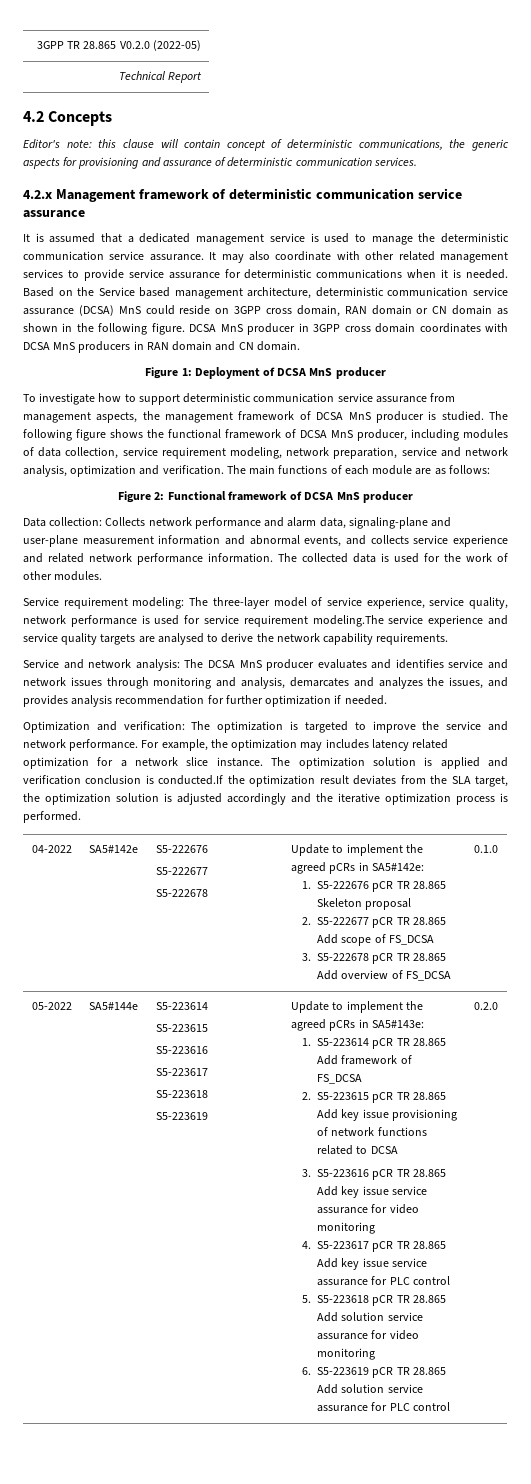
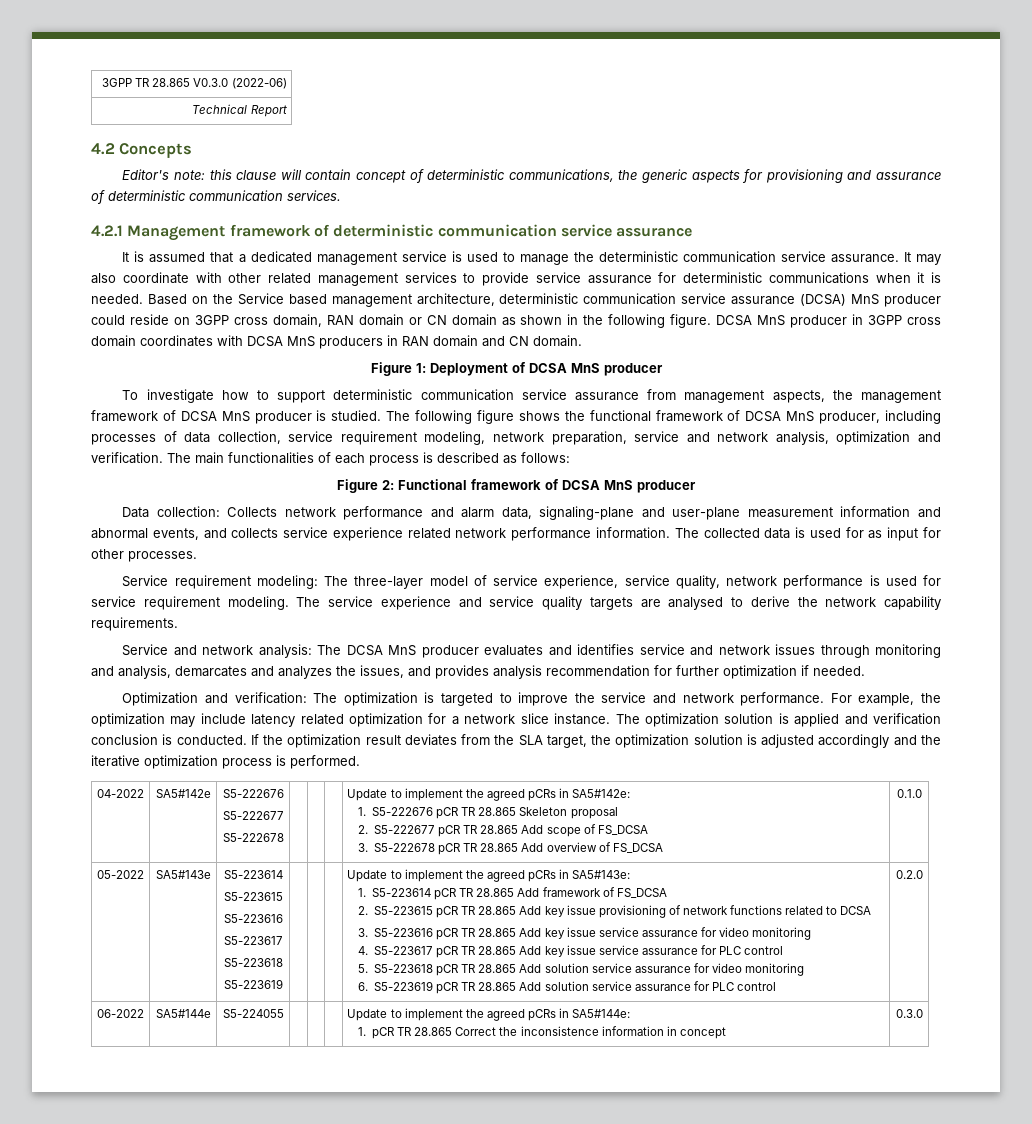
- 3GPP TR 28.865 V0.2.0 (2022-05)
+ 3GPP TR 28.865 V0.3.0 (2022-06)
- 4.2.x Management framework of deterministic communication service assurance
+ 4.2.1 Management framework of deterministic communication service assurance
- Based on the Service based management architecture, deterministic communication service assurance (DCSA) MnS could reside on 3GPP cross domain, RAN domain or CN domain as shown in the following figure.
+ Based on the Service based management architecture, deterministic communication service assurance (DCSA) MnS producer could reside on 3GPP cross domain, RAN domain or CN domain as shown in the following figure.
- The following figure shows the functional framework of DCSA MnS producer, including modules of data collection, service requirement modeling, network preparation, service and network analysis, optimization and verification.
+ The following figure shows the functional framework of DCSA MnS producer, including processes of data collection, service requirement modeling, network preparation, service and network analysis, optimization and verification.
- The main functions of each module are as follows:
+ The main functionalities of each process is described as follows:
- Data collection: Collects network performance and alarm data, signaling-plane and user-plane measurement information and abnormal events, and collects service experience and related network performance information.
+ Data collection: Collects network performance and alarm data, signaling-plane and user-plane measurement information and abnormal events, and collects service experience related network performance information.
- The collected data is used for the work of other modules.
+ The collected data is used for as input for other processes.
- Service requirement modeling: The three-layer model of service experience, service quality, network performance is used for service requirement modeling.The service experience and service quality targets are analysed to derive the network capability requirements.
+ Service requirement modeling: The three-layer model of service experience, service quality, network performance is used for service requirement modeling. The service experience and service quality targets are analysed to derive the network capability requirements.
- For example, the optimization may includes latency related optimization for a network slice instance.
+ For example, the optimization may include latency related optimization for a network slice instance.
- The optimization solution is applied and verification conclusion is conducted.If the optimization result deviates from the SLA target, the optimization solution is adjusted accordingly and the iterative optimization process is performed.
+ The optimization solution is applied and verification conclusion is conducted. If the optimization result deviates from the SLA target, the optimization solution is adjusted accordingly and the iterative optimization process is performed.
- SA5#144e
+ SA5#143e
+ 06-2022 | SA5#144e | S5-224055 | | | | Update to implement the agreed pCRs in SA5#144e:
+ 1. pCR TR 28.865 Correct the inconsistence information in concept | 0.3.0

